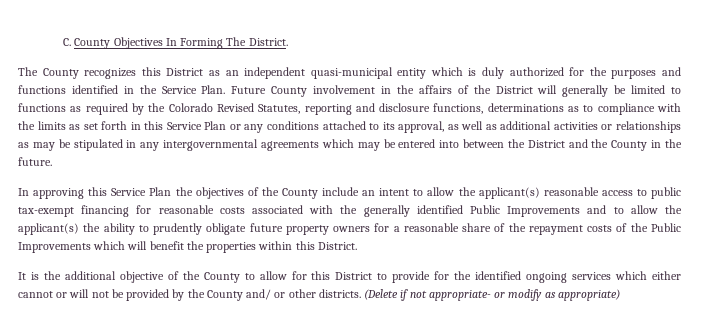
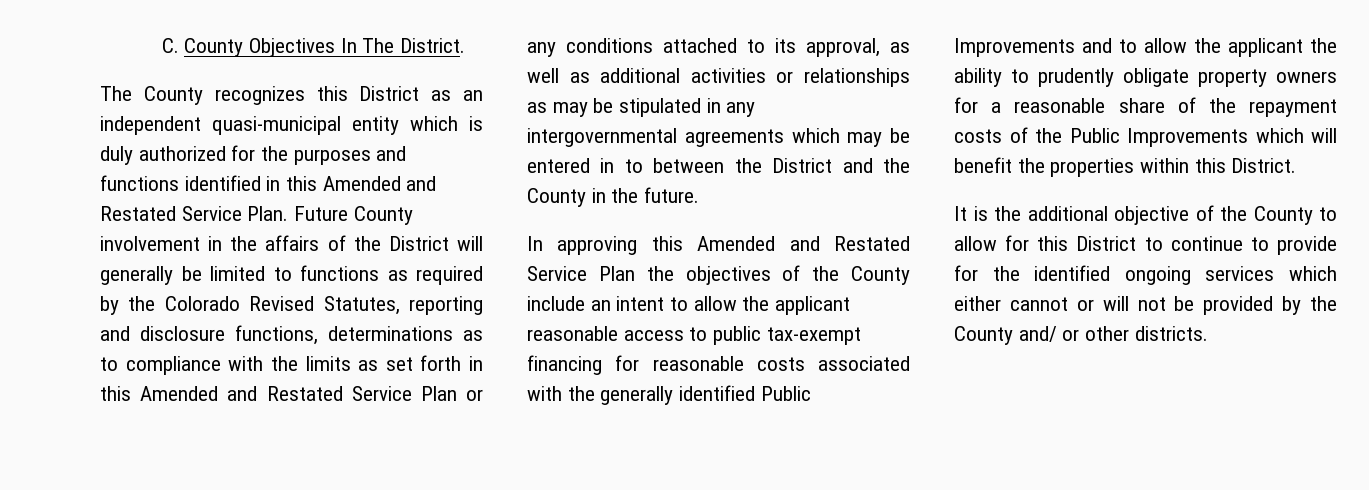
- C. County Objectives In Forming The District.
+ C. County Objectives In The District.
- The County recognizes this District as an independent quasi-municipal entity which is duly authorized for the purposes and functions identified in the Service Plan.
+ The County recognizes this District as an independent quasi-municipal entity which is duly authorized for the purposes and functions identified in this Amended and Restated Service Plan.
- Future County involvement in the affairs of the District will generally be limited to functions as required by the Colorado Revised Statutes, reporting and disclosure functions, determinations as to compliance with the limits as set forth in this Service Plan or any conditions attached to its approval, as well as additional activities or relationships as may be stipulated in any intergovernmental agreements which may be entered into between the District and the County in the future.
+ Future County involvement in the affairs of the District will generally be limited to functions as required by the Colorado Revised Statutes, reporting and disclosure functions, determinations as to compliance with the limits as set forth in this Amended and Restated Service Plan or any conditions attached to its approval, as well as additional activities or relationships as may be stipulated in any intergovernmental agreements which may be entered in to between the District and the County in the future.
- In approving this Service Plan the objectives of the County include an intent to allow the applicant(s) reasonable access to public tax-exempt financing for reasonable costs associated with the generally identified Public Improvements and to allow the applicant(s) the ability to prudently obligate future property owners for a reasonable share of the repayment costs of the Public Improvements which will benefit the properties within this District.
+ In approving this Amended and Restated Service Plan the objectives of the County include an intent to allow the applicant reasonable access to public tax-exempt financing for reasonable costs associated with the generally identified Public Improvements and to allow the applicant the ability to prudently obligate property owners for a reasonable share of the repayment costs of the Public Improvements which will benefit the properties within this District.
- It is the additional objective of the County to allow for this District to provide for the identified ongoing services which either cannot or will not be provided by the County and/ or other districts. (Delete if not appropriate- or modify as appropriate)
+ It is the additional objective of the County to allow for this District to continue to provide for the identified ongoing services which either cannot or will not be provided by the County and/ or other districts.

